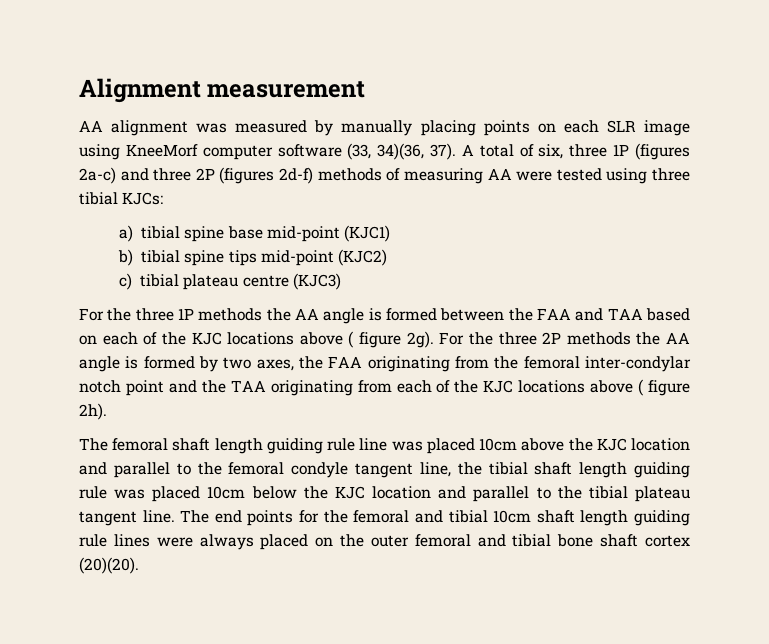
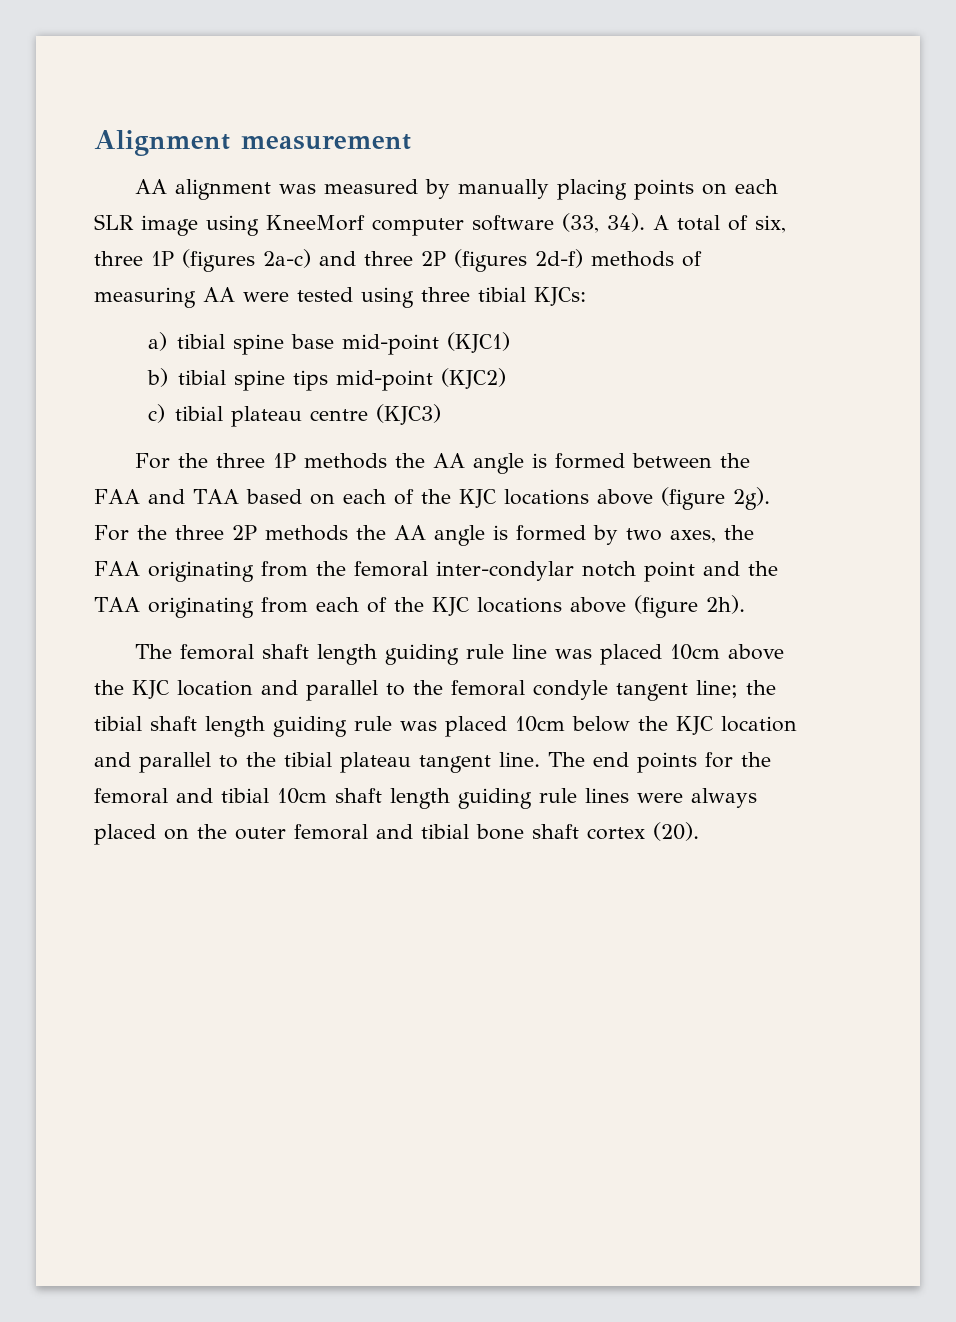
- AA alignment was measured by manually placing points on each SLR image using KneeMorf computer software (33, 34)(36, 37).
+ AA alignment was measured by manually placing points on each SLR image using KneeMorf computer software (33, 34).
- For the three 1P methods the AA angle is formed between the FAA and TAA based on each of the KJC locations above ( figure 2g).
+ For the three 1P methods the AA angle is formed between the FAA and TAA based on each of the KJC locations above (figure 2g).
- For the three 2P methods the AA angle is formed by two axes, the FAA originating from the femoral inter-condylar notch point and the TAA originating from each of the KJC locations above ( figure 2h).
+ For the three 2P methods the AA angle is formed by two axes, the FAA originating from the femoral inter-condylar notch point and the TAA originating from each of the KJC locations above (figure 2h).
- The femoral shaft length guiding rule line was placed 10cm above the KJC location and parallel to the femoral condyle tangent line, the tibial shaft length guiding rule was placed 10cm below the KJC location and parallel to the tibial plateau tangent line.
+ The femoral shaft length guiding rule line was placed 10cm above the KJC location and parallel to the femoral condyle tangent line; the tibial shaft length guiding rule was placed 10cm below the KJC location and parallel to the tibial plateau tangent line.
- The end points for the femoral and tibial 10cm shaft length guiding rule lines were always placed on the outer femoral and tibial bone shaft cortex (20)(20).
+ The end points for the femoral and tibial 10cm shaft length guiding rule lines were always placed on the outer femoral and tibial bone shaft cortex (20).

